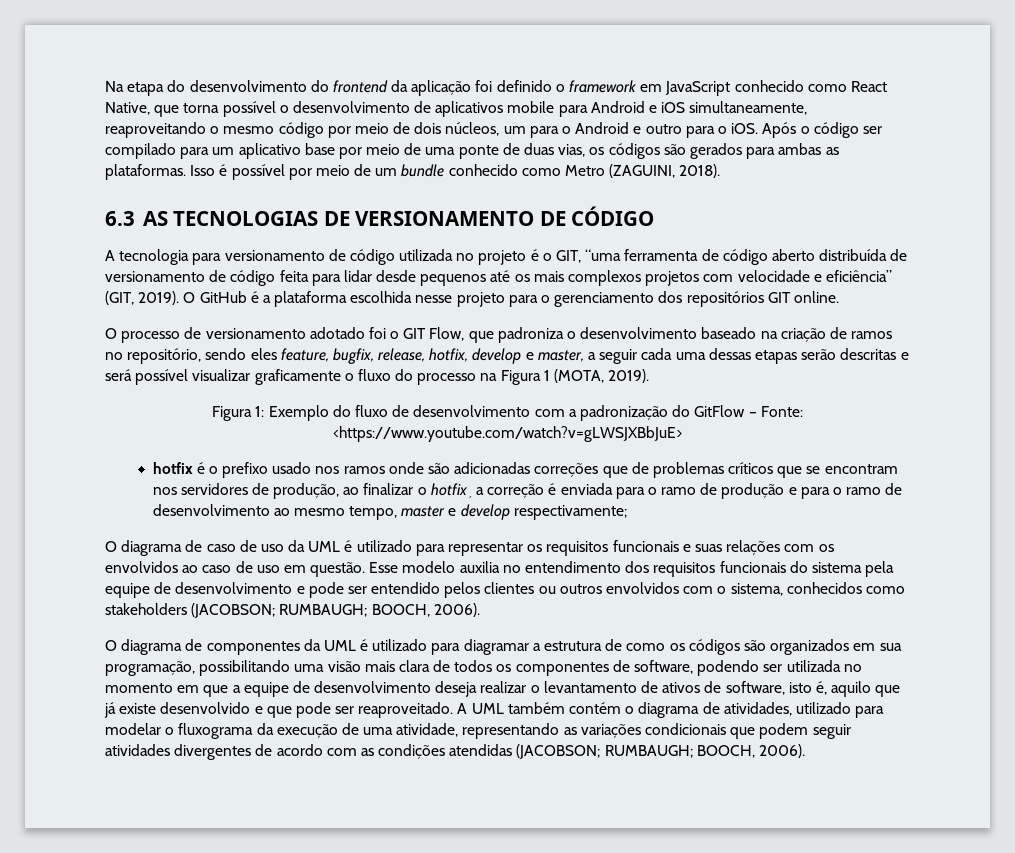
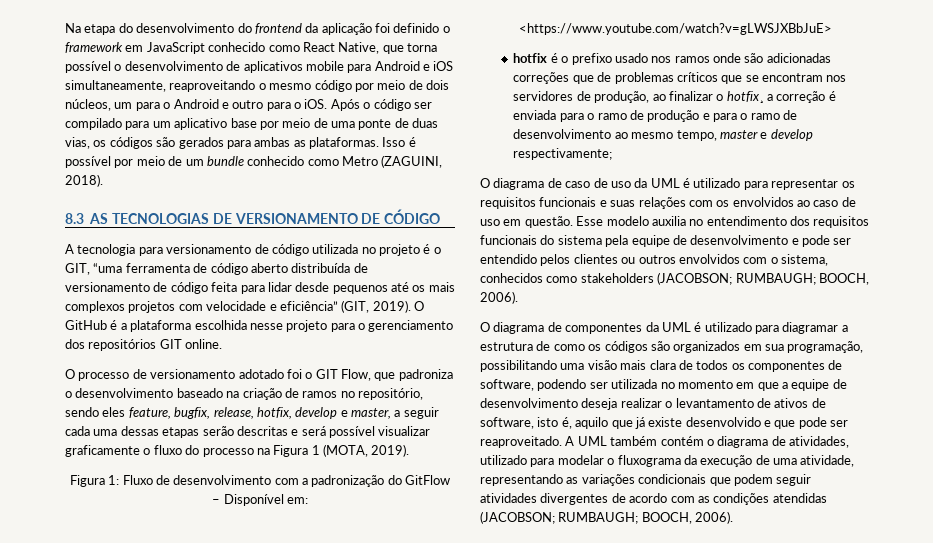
- 6.3 AS TECNOLOGIAS DE VERSIONAMENTO DE CÓDIGO
+ 8.3 AS TECNOLOGIAS DE VERSIONAMENTO DE CÓDIGO
- Figura 1: Exemplo do fluxo de desenvolvimento com a padronização do GitFlow – Fonte: <https://www.youtube.com/watch?v=gLWSJXBbJuE>
+ Figura 1: Fluxo de desenvolvimento com a padronização do GitFlow – Disponível em: <https://www.youtube.com/watch?v=gLWSJXBbJuE>

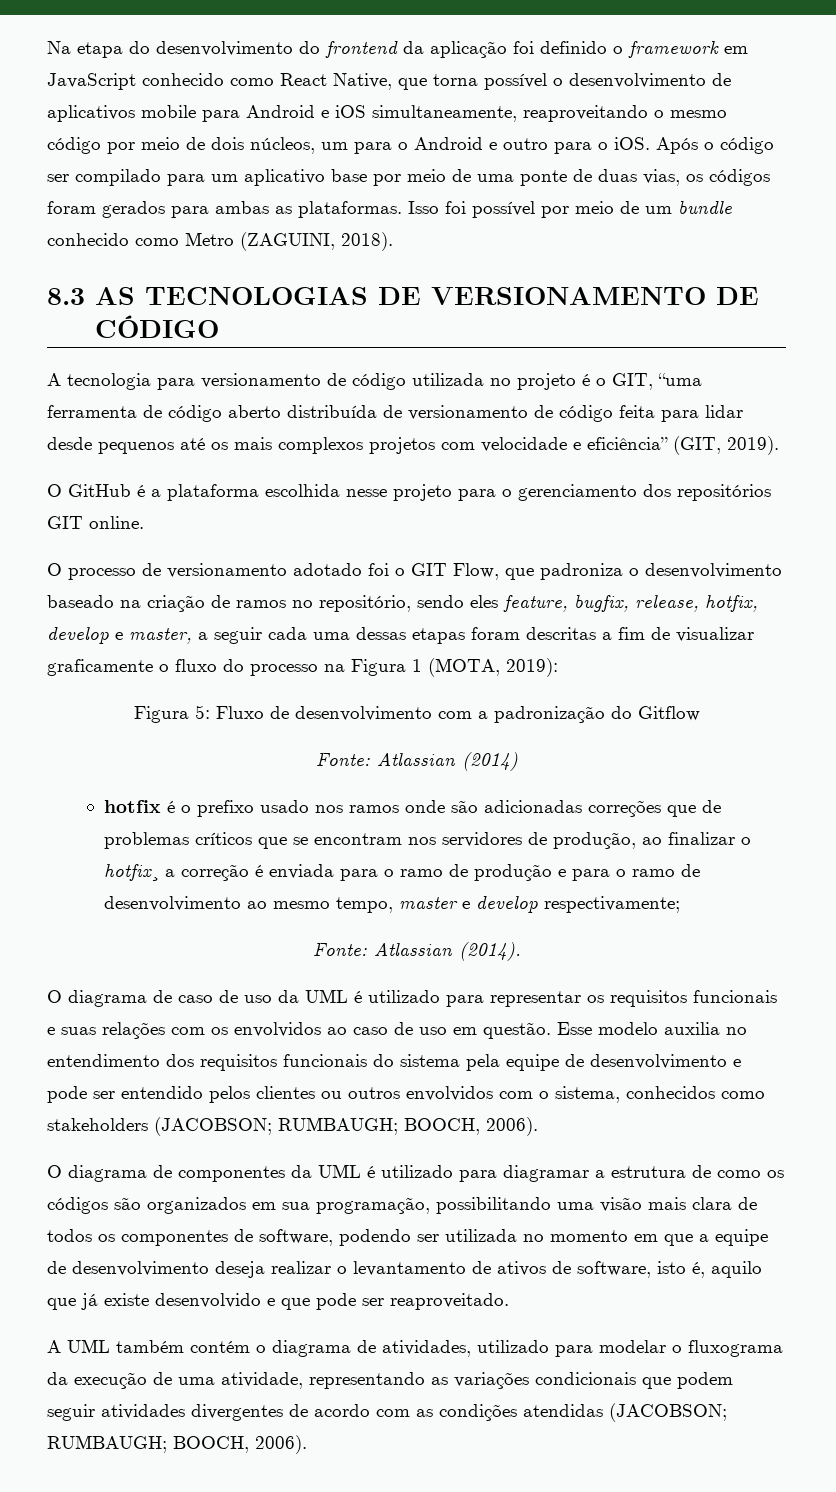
- Após o código ser compilado para um aplicativo base por meio de uma ponte de duas vias, os códigos são gerados para ambas as plataformas.
+ Após o código ser compilado para um aplicativo base por meio de uma ponte de duas vias, os códigos foram gerados para ambas as plataformas.
- Isso é possível por meio de um bundle conhecido como Metro (ZAGUINI, 2018).
+ Isso foi possível por meio de um bundle conhecido como Metro (ZAGUINI, 2018).
- A tecnologia para versionamento de código utilizada no projeto é o GIT, “uma ferramenta de código aberto distribuída de versionamento de código feita para lidar desde pequenos até os mais complexos projetos com velocidade e eficiência” (GIT, 2019). O GitHub é a plataforma escolhida nesse projeto para o gerenciamento dos repositórios GIT online.
+ A tecnologia para versionamento de código utilizada no projeto é o GIT, “uma ferramenta de código aberto distribuída de versionamento de código feita para lidar desde pequenos até os mais complexos projetos com velocidade e eficiência” (GIT, 2019).
+ O GitHub é a plataforma escolhida nesse projeto para o gerenciamento dos repositórios GIT online.
- O processo de versionamento adotado foi o GIT Flow, que padroniza o desenvolvimento baseado na criação de ramos no repositório, sendo eles feature, bugfix, release, hotfix, develop e master, a seguir cada uma dessas etapas serão descritas e será possível visualizar graficamente o fluxo do processo na Figura 1 (MOTA, 2019).
- Figura 1: Fluxo de desenvolvimento com a padronização do GitFlow – Disponível em: <https://www.youtube.com/watch?v=gLWSJXBbJuE>
+ O processo de versionamento adotado foi o GIT Flow, que padroniza o desenvolvimento baseado na criação de ramos no repositório, sendo eles feature, bugfix, release, hotfix, develop e master, a seguir cada uma dessas etapas foram descritas a fim de visualizar graficamente o fluxo do processo na Figura 1 (MOTA, 2019):
+ Figura 5: Fluxo de desenvolvimento com a padronização do Gitflow
+ Fonte: Atlassian (2014)
+ Fonte: Atlassian (2014).
- O diagrama de componentes da UML é utilizado para diagramar a estrutura de como os códigos são organizados em sua programação, possibilitando uma visão mais clara de todos os componentes de software, podendo ser utilizada no momento em que a equipe de desenvolvimento deseja realizar o levantamento de ativos de software, isto é, aquilo que já existe desenvolvido e que pode ser reaproveitado. A UML também contém o diagrama de atividades, utilizado para modelar o fluxograma da execução de uma atividade, representando as variações condicionais que podem seguir atividades divergentes de acordo com as condições atendidas (JACOBSON;
+ O diagrama de componentes da UML é utilizado para diagramar a estrutura de como os códigos são organizados em sua programação, possibilitando uma visão mais clara de todos os componentes de software, podendo ser utilizada no momento em que a equipe de desenvolvimento deseja realizar o levantamento de ativos de software, isto é, aquilo que já existe desenvolvido e que pode ser reaproveitado.
+ A UML também contém o diagrama de atividades, utilizado para modelar o fluxograma da execução de uma atividade, representando as variações condicionais que podem seguir atividades divergentes de acordo com as condições atendidas (JACOBSON;

